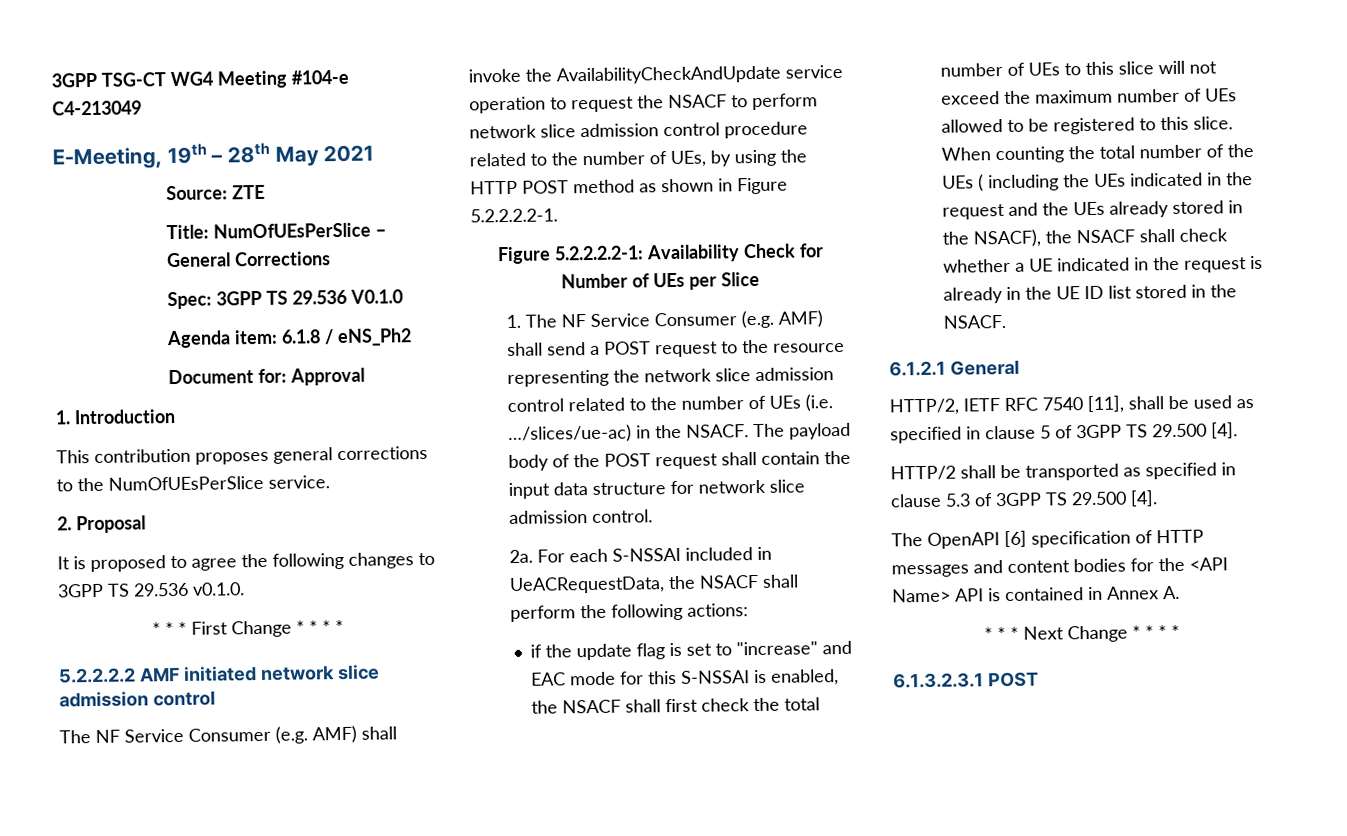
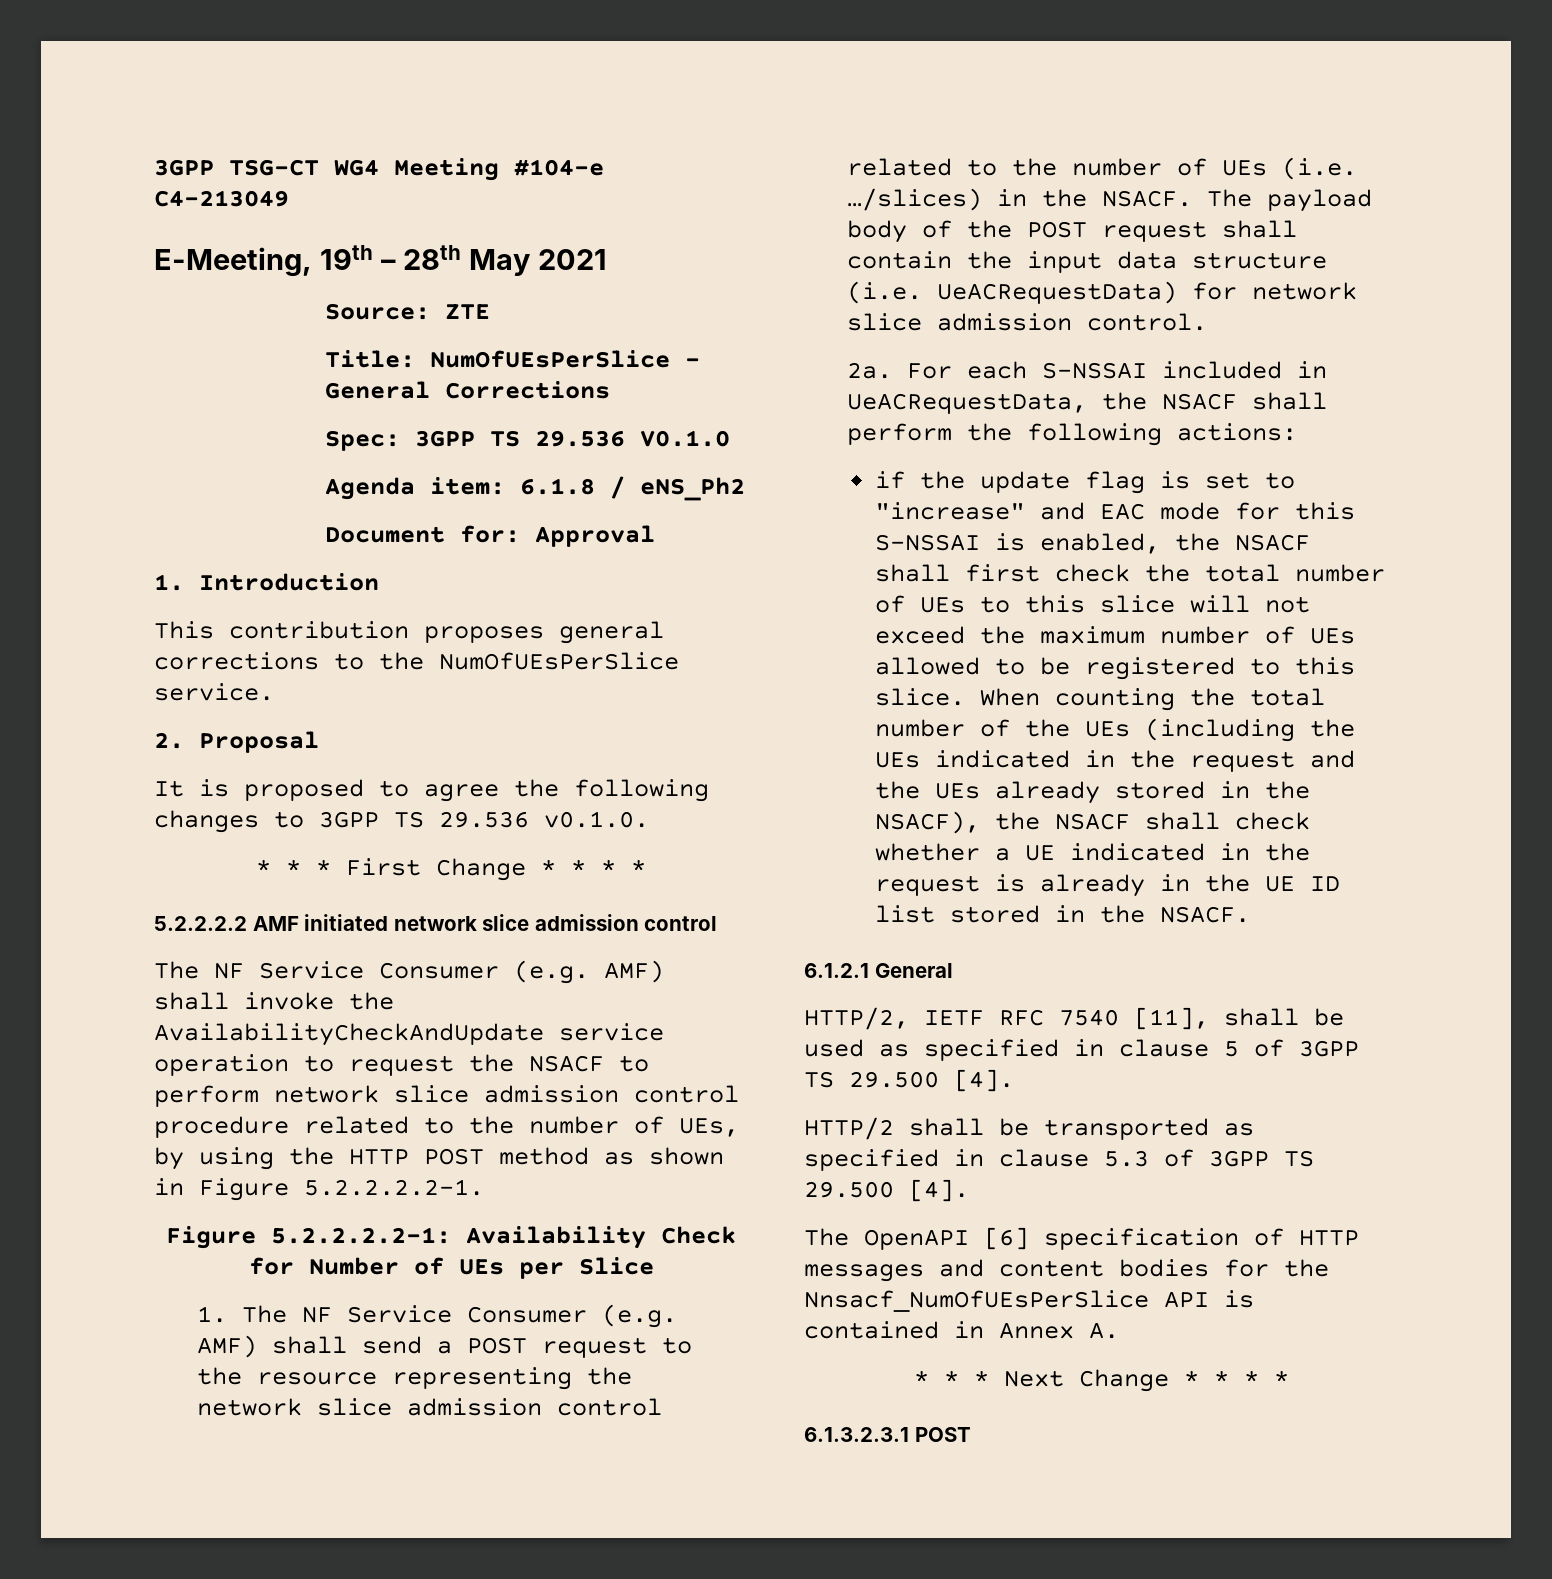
- 1. The NF Service Consumer (e.g. AMF) shall send a POST request to the resource representing the network slice admission control related to the number of UEs (i.e. …/slices/ue-ac) in the NSACF.
+ 1. The NF Service Consumer (e.g. AMF) shall send a POST request to the resource representing the network slice admission control related to the number of UEs (i.e. …/slices) in the NSACF.
- The payload body of the POST request shall contain the input data structure for network slice admission control.
+ The payload body of the POST request shall contain the input data structure (i.e. UeACRequestData) for network slice admission control.
- When counting the total number of the UEs ( including the UEs indicated in the request and the UEs already stored in the NSACF), the NSACF shall check whether a UE indicated in the request is already in the UE ID list stored in the NSACF.
+ When counting the total number of the UEs (including the UEs indicated in the request and the UEs already stored in the NSACF), the NSACF shall check whether a UE indicated in the request is already in the UE ID list stored in the NSACF.
- The OpenAPI [6] specification of HTTP messages and content bodies for the <API Name> API is contained in Annex A.
+ The OpenAPI [6] specification of HTTP messages and content bodies for the Nnsacf_NumOfUEsPerSlice API is contained in Annex A.

